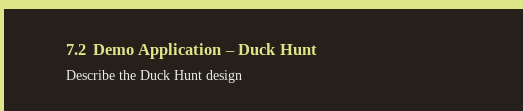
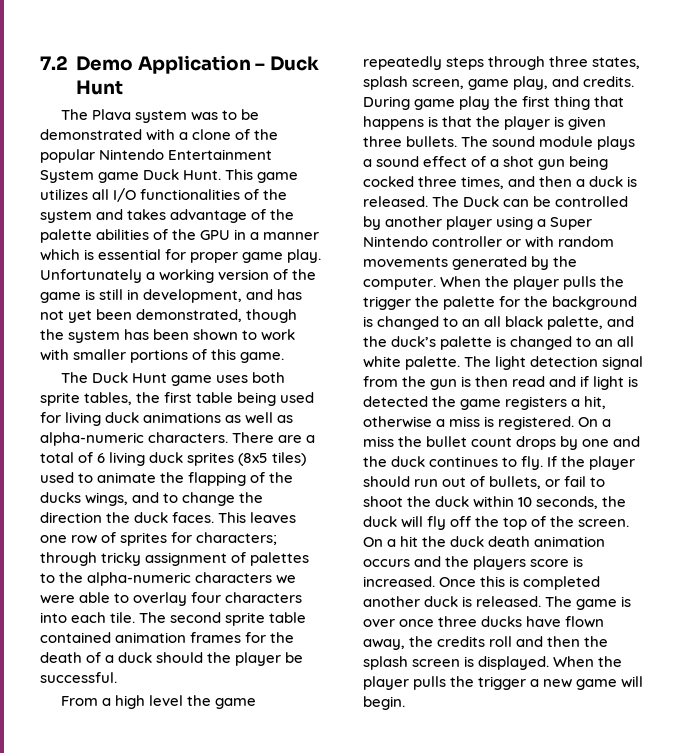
- Describe the Duck Hunt design
+ The Plava system was to be demonstrated with a clone of the popular Nintendo Entertainment System game Duck Hunt. This game utilizes all I/O functionalities of the system and takes advantage of the palette abilities of the GPU in a manner which is essential for proper game play. Unfortunately a working version of the game is still in development, and has not yet been demonstrated, though the system has been shown to work with smaller portions of this game.
+ The Duck Hunt game uses both sprite tables, the first table being used for living duck animations as well as alpha-numeric characters. There are a total of 6 living duck sprites (8x5 tiles) used to animate the flapping of the ducks wings, and to change the direction the duck faces. This leaves one row of sprites for characters; through tricky assignment of palettes to the alpha-numeric characters we were able to overlay four characters into each tile. The second sprite table contained animation frames for the death of a duck should the player be successful.
+ From a high level the game repeatedly steps through three states, splash screen, game play, and credits. During game play the first thing that happens is that the player is given three bullets. The sound module plays a sound effect of a shot gun being cocked three times, and then a duck is released. The Duck can be controlled by another player using a Super Nintendo controller or with random movements generated by the computer. When the player pulls the trigger the palette for the background is changed to an all black palette, and the duck’s palette is changed to an all white palette. The light detection signal from the gun is then read and if light is detected the game registers a hit, otherwise a miss is registered. On a miss the bullet count drops by one and the duck continues to fly. If the player should run out of bullets, or fail to shoot the duck within 10 seconds, the duck will fly off the top of the screen. On a hit the duck death animation occurs and the players score is increased. Once this is completed another duck is released. The game is over once three ducks have flown away, the credits roll and then the splash screen is displayed. When the player pulls the trigger a new game will begin.

